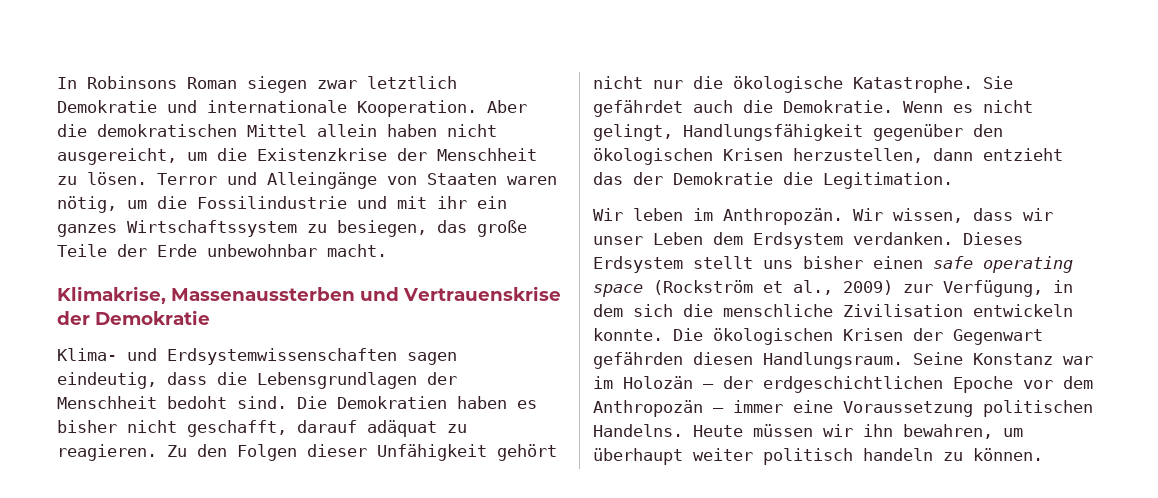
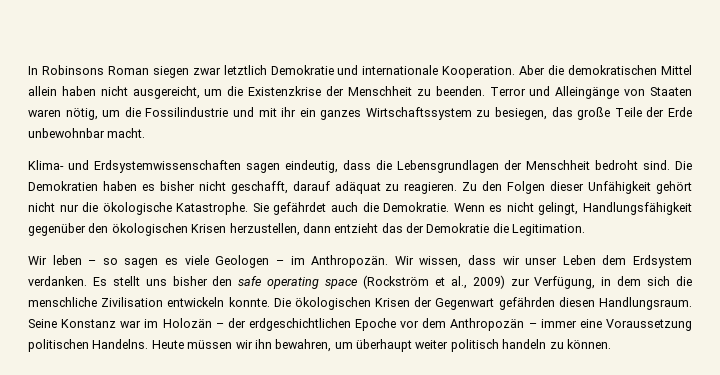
- Aber die demokratischen Mittel allein haben nicht ausgereicht, um die Existenzkrise der Menschheit zu lösen.
+ Aber die demokratischen Mittel allein haben nicht ausgereicht, um die Existenzkrise der Menschheit zu beenden.
- Klimakrise, Massenaussterben und Vertrauenskrise der Demokratie
- Klima- und Erdsystemwissenschaften sagen eindeutig, dass die Lebensgrundlagen der Menschheit bedoht sind.
+ Klima- und Erdsystemwissenschaften sagen eindeutig, dass die Lebensgrundlagen der Menschheit bedroht sind.
- Wir leben im Anthropozän.
+ Wir leben – so sagen es viele Geologen – im Anthropozän.
- Dieses Erdsystem stellt uns bisher einen safe operating space (Rockström et al., 2009) zur Verfügung, in dem sich die menschliche Zivilisation entwickeln konnte.
+ Es stellt uns bisher den safe operating space (Rockström et al., 2009) zur Verfügung, in dem sich die menschliche Zivilisation entwickeln konnte.

